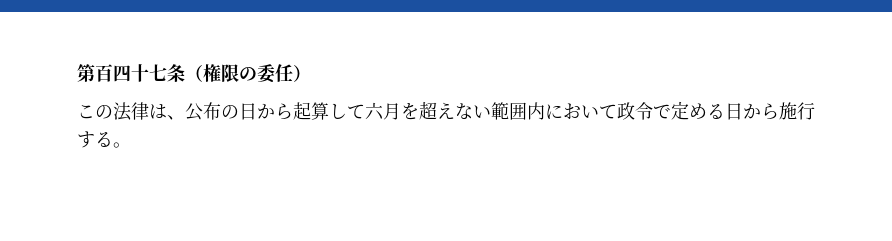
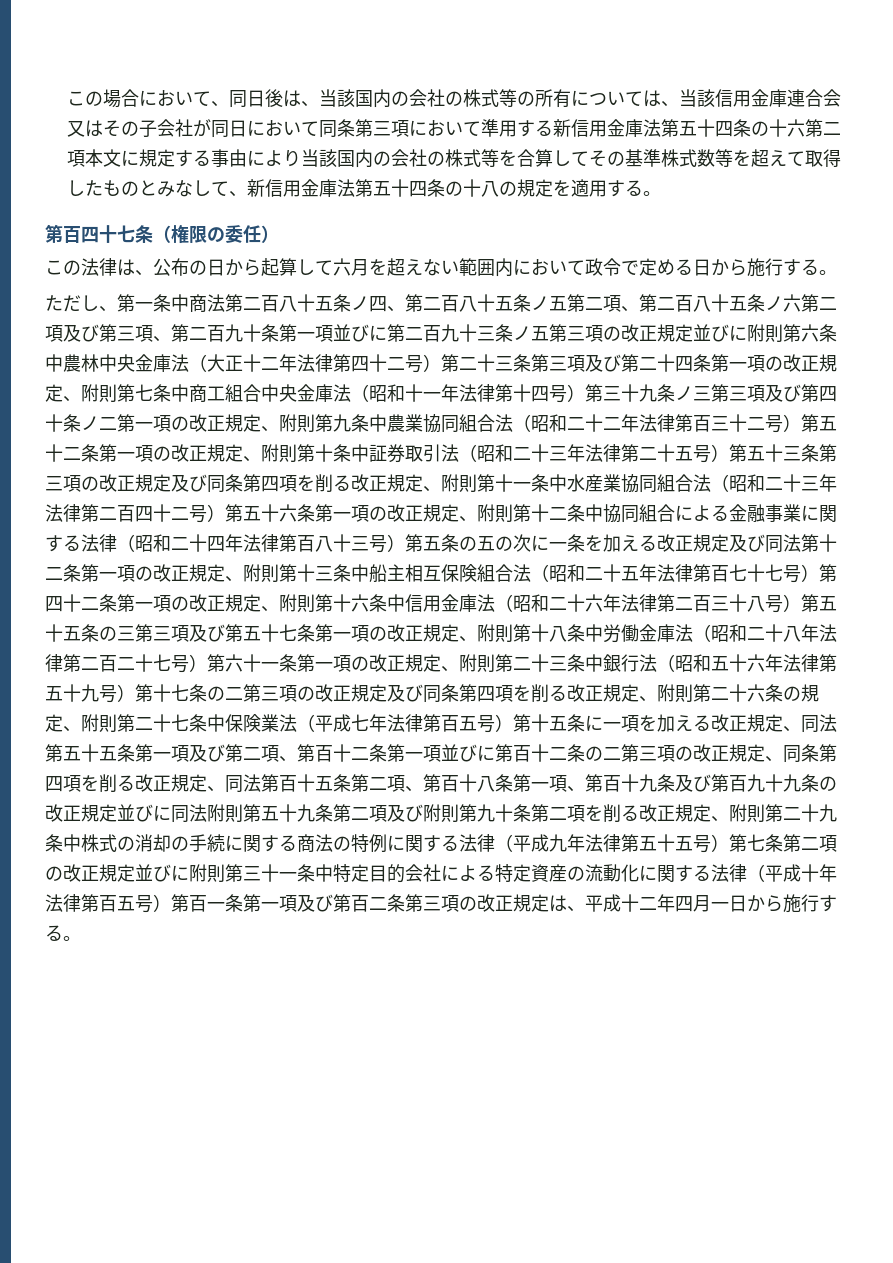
+ この場合において、同日後は、当該国内の会社の株式等の所有については、当該信用金庫連合会又はその子会社が同日において同条第三項において準用する新信用金庫法第五十四条の十六第二項本文に規定する事由により当該国内の会社の株式等を合算してその基準株式数等を超えて取得したものとみなして、新信用金庫法第五十四条の十八の規定を適用する。
+ ただし、第一条中商法第二百八十五条ノ四、第二百八十五条ノ五第二項、第二百八十五条ノ六第二項及び第三項、第二百九十条第一項並びに第二百九十三条ノ五第三項の改正規定並びに附則第六条中農林中央金庫法（大正十二年法律第四十二号）第二十三条第三項及び第二十四条第一項の改正規定、附則第七条中商工組合中央金庫法（昭和十一年法律第十四号）第三十九条ノ三第三項及び第四十条ノ二第一項の改正規定、附則第九条中農業協同組合法（昭和二十二年法律第百三十二号）第五十二条第一項の改正規定、附則第十条中証券取引法（昭和二十三年法律第二十五号）第五十三条第三項の改正規定及び同条第四項を削る改正規定、附則第十一条中水産業協同組合法（昭和二十三年法律第二百四十二号）第五十六条第一項の改正規定、附則第十二条中協同組合による金融事業に関する法律（昭和二十四年法律第百八十三号）第五条の五の次に一条を加える改正規定及び同法第十二条第一項の改正規定、附則第十三条中船主相互保険組合法（昭和二十五年法律第百七十七号）第四十二条第一項の改正規定、附則第十六条中信用金庫法（昭和二十六年法律第二百三十八号）第五十五条の三第三項及び第五十七条第一項の改正規定、附則第十八条中労働金庫法（昭和二十八年法律第二百二十七号）第六十一条第一項の改正規定、附則第二十三条中銀行法（昭和五十六年法律第五十九号）第十七条の二第三項の改正規定及び同条第四項を削る改正規定、附則第二十六条の規定、附則第二十七条中保険業法（平成七年法律第百五号）第十五条に一項を加える改正規定、同法第五十五条第一項及び第二項、第百十二条第一項並びに第百十二条の二第三項の改正規定、同条第四項を削る改正規定、同法第百十五条第二項、第百十八条第一項、第百十九条及び第百九十九条の改正規定並びに同法附則第五十九条第二項及び附則第九十条第二項を削る改正規定、附則第二十九条中株式の消却の手続に関する商法の特例に関する法律（平成九年法律第五十五号）第七条第二項の改正規定並びに附則第三十一条中特定目的会社による特定資産の流動化に関する法律（平成十年法律第百五号）第百一条第一項及び第百二条第三項の改正規定は、平成十二年四月一日から施行する。

